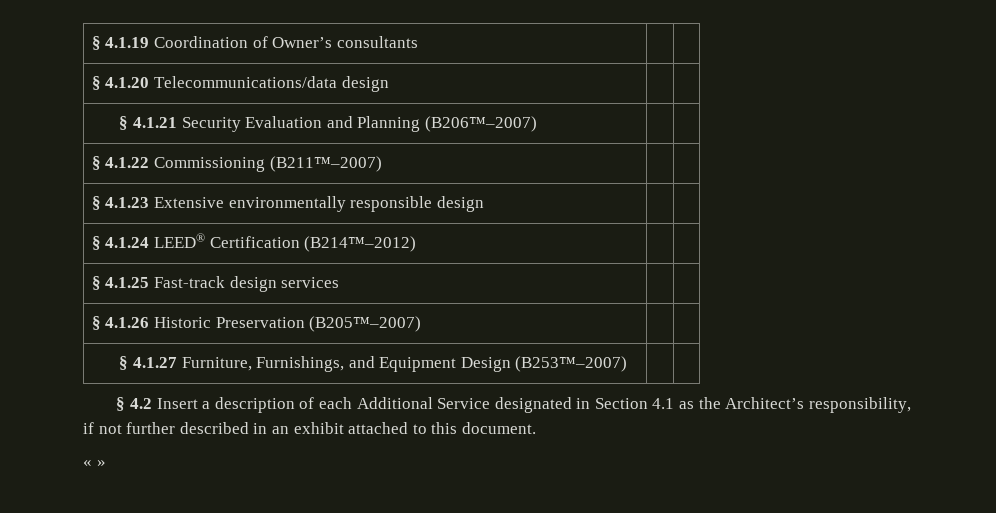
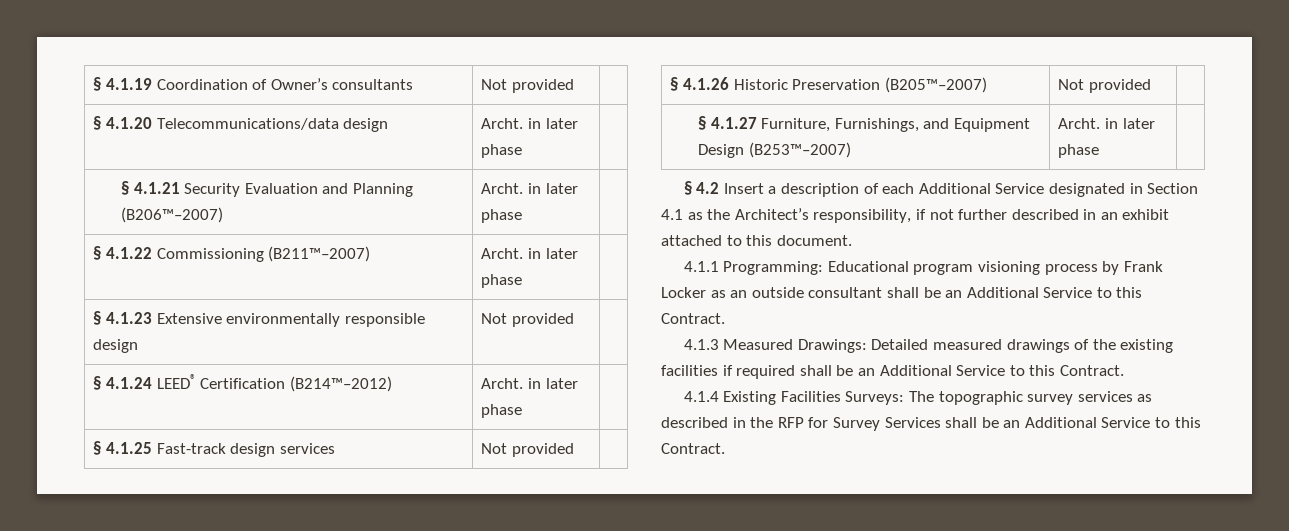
- § 4.1.19 Coordination of Owner’s consultants | |
+ § 4.1.19 Coordination of Owner’s consultants | Not provided |
- § 4.1.20 Telecommunications/data design | |
+ § 4.1.20 Telecommunications/data design | Archt. in later phase |
- § 4.1.21 Security Evaluation and Planning (B206™–2007) | |
+ § 4.1.21 Security Evaluation and Planning (B206™–2007) | Archt. in later phase |
- § 4.1.22 Commissioning (B211™–2007) | |
+ § 4.1.22 Commissioning (B211™–2007) | Archt. in later phase |
- § 4.1.23 Extensive environmentally responsible design | |
+ § 4.1.23 Extensive environmentally responsible design | Not provided |
- § 4.1.24 LEED® Certification (B214™–2012) | |
+ § 4.1.24 LEED® Certification (B214™–2012) | Archt. in later phase |
- § 4.1.25 Fast-track design services | |
+ § 4.1.25 Fast-track design services | Not provided |
- § 4.1.26 Historic Preservation (B205™–2007) | |
+ § 4.1.26 Historic Preservation (B205™–2007) | Not provided |
- § 4.1.27 Furniture, Furnishings, and Equipment Design (B253™–2007) | |
+ § 4.1.27 Furniture, Furnishings, and Equipment Design (B253™–2007) | Archt. in later phase |
- « »
+ 4.1.1 Programming: Educational program visioning process by Frank Locker as an outside consultant shall be an Additional Service to this Contract.
+ 4.1.3 Measured Drawings: Detailed measured drawings of the existing facilities if required shall be an Additional Service to this Contract.
+ 4.1.4 Existing Facilities Surveys: The topographic survey services as described in the RFP for Survey Services shall be an Additional Service to this Contract.

